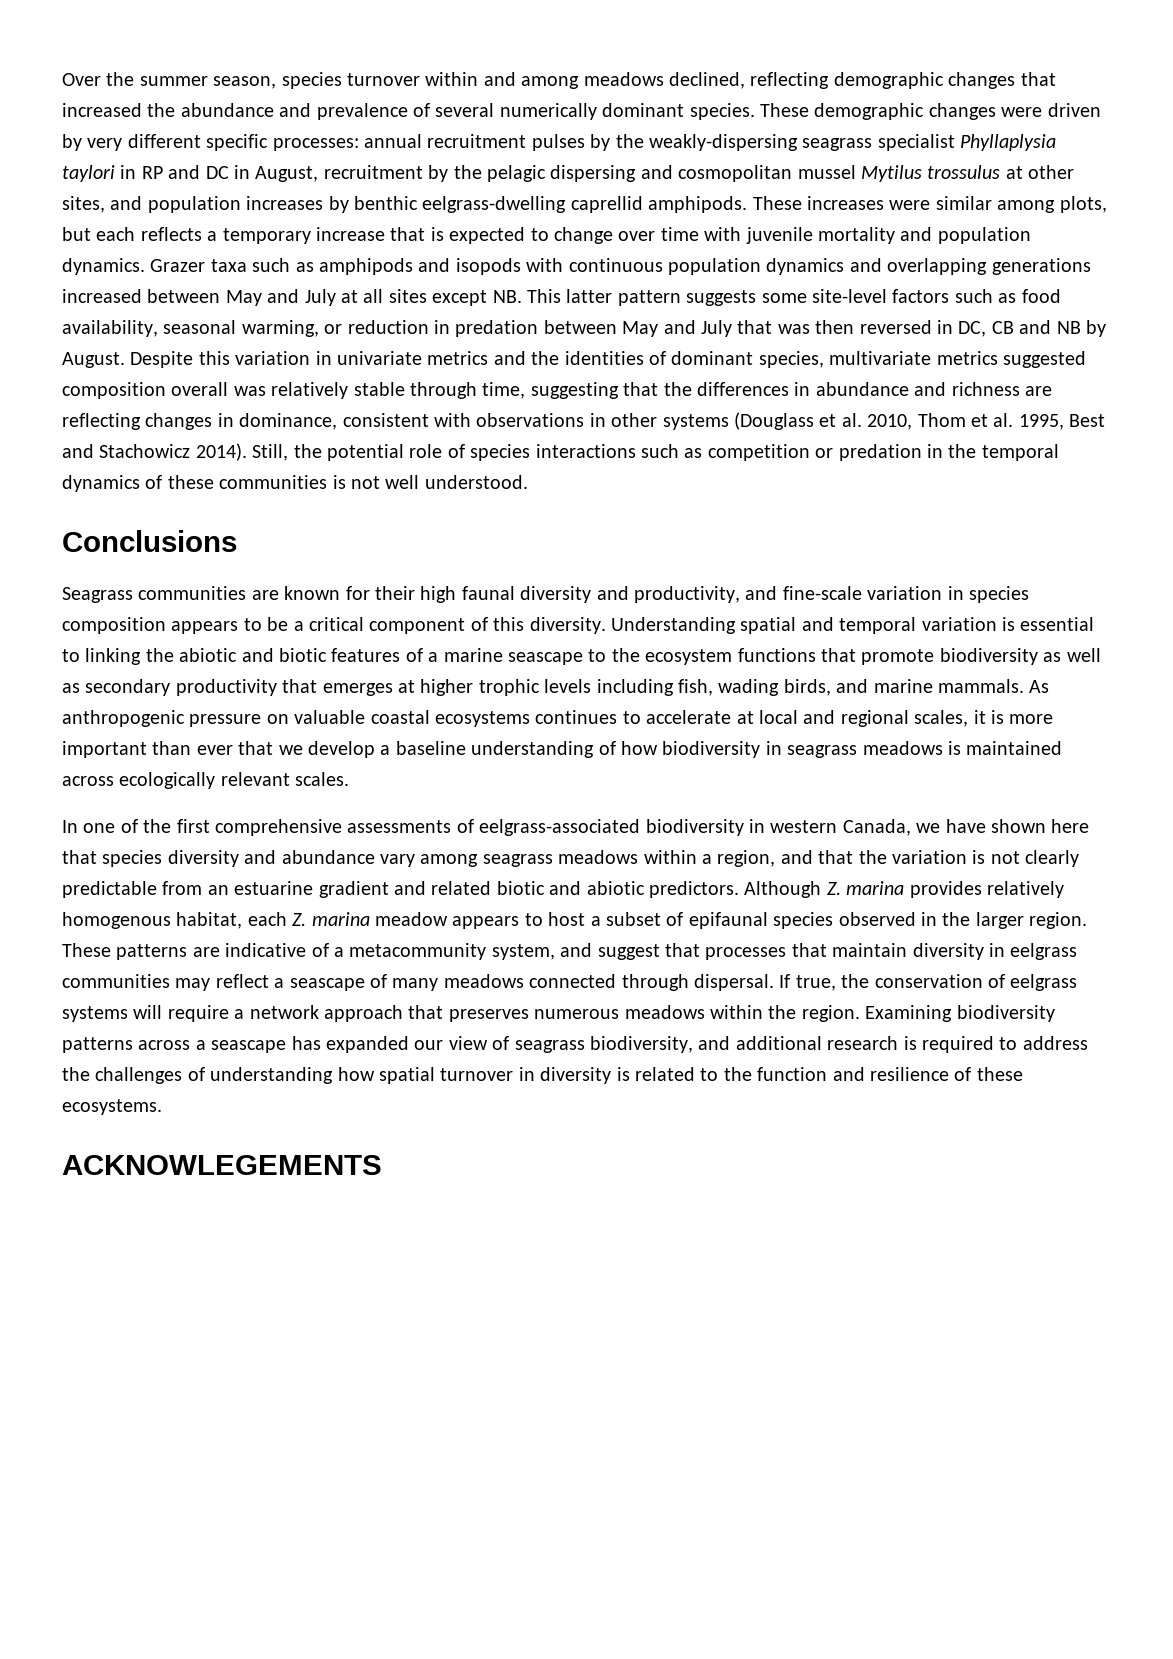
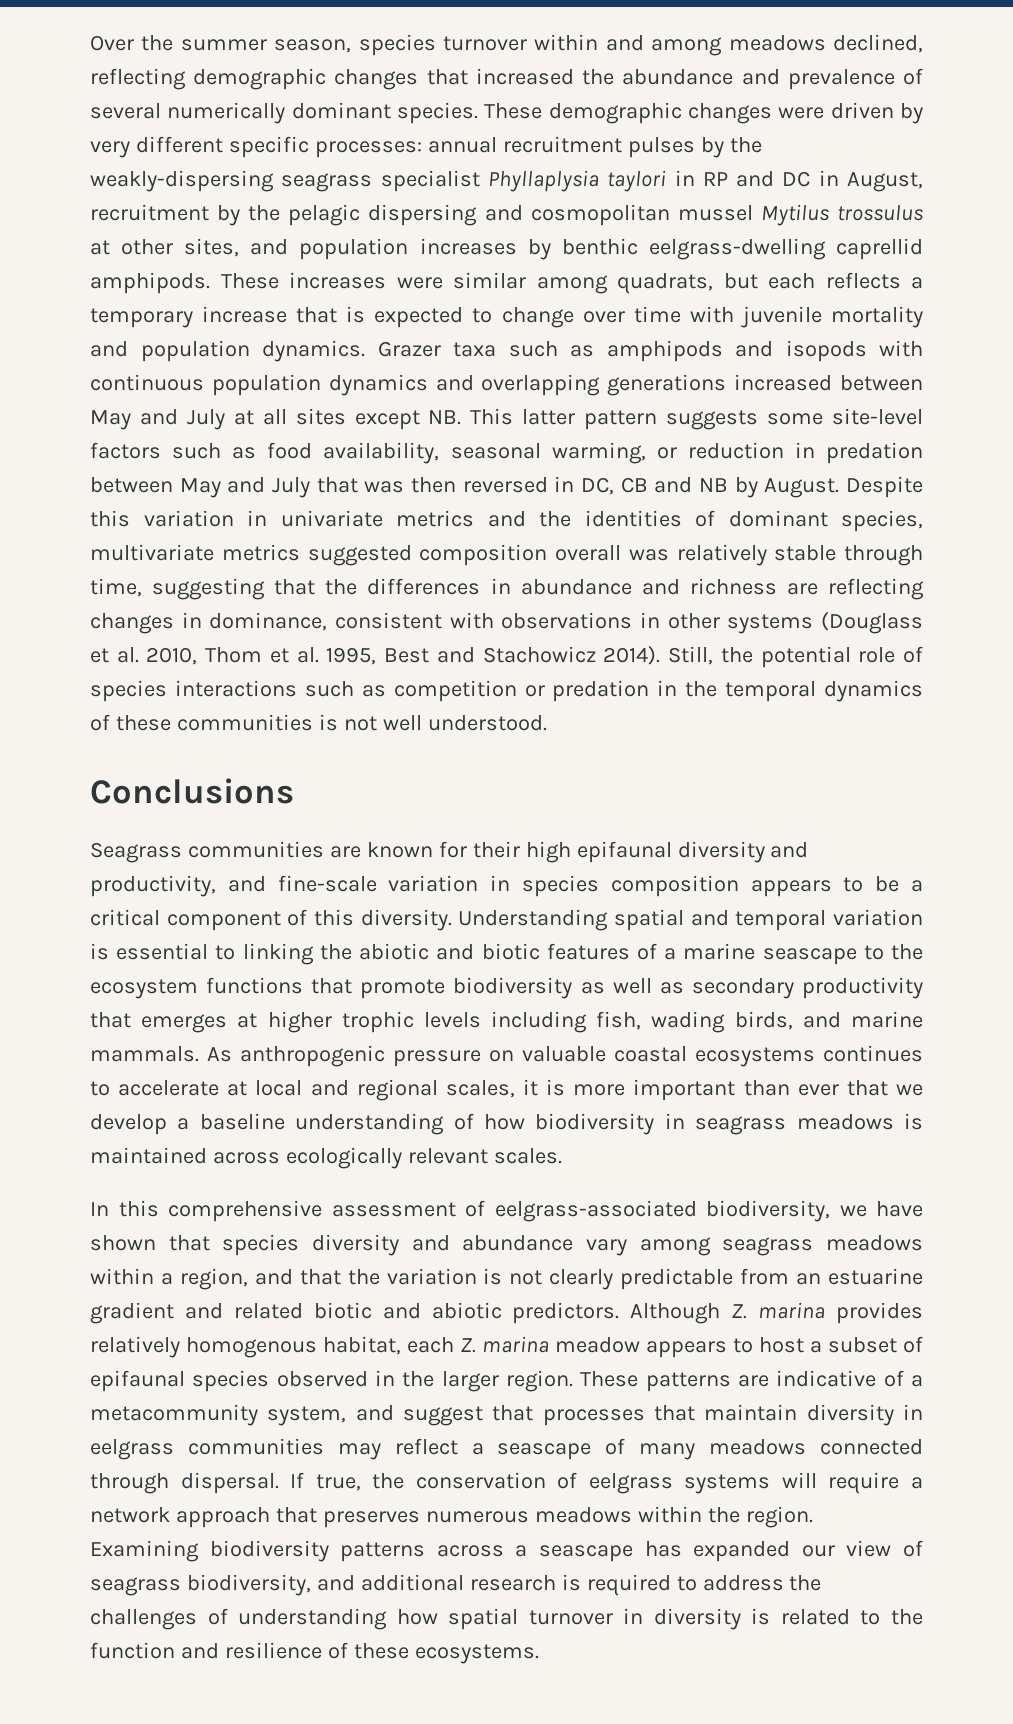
- These increases were similar among plots, but each reflects a temporary increase that is expected to change over time with juvenile mortality and population dynamics.
+ These increases were similar among quadrats, but each reflects a temporary increase that is expected to change over time with juvenile mortality and population dynamics.
- Seagrass communities are known for their high faunal diversity and productivity, and fine-scale variation in species composition appears to be a critical component of this diversity.
+ Seagrass communities are known for their high epifaunal diversity and productivity, and fine-scale variation in species composition appears to be a critical component of this diversity.
- In one of the first comprehensive assessments of eelgrass-associated biodiversity in western Canada, we have shown here that species diversity and abundance vary among seagrass meadows within a region, and that the variation is not clearly predictable from an estuarine gradient and related biotic and abiotic predictors.
+ In this comprehensive assessment of eelgrass-associated biodiversity, we have shown that species diversity and abundance vary among seagrass meadows within a region, and that the variation is not clearly predictable from an estuarine gradient and related biotic and abiotic predictors.
- ACKNOWLEGEMENTS

